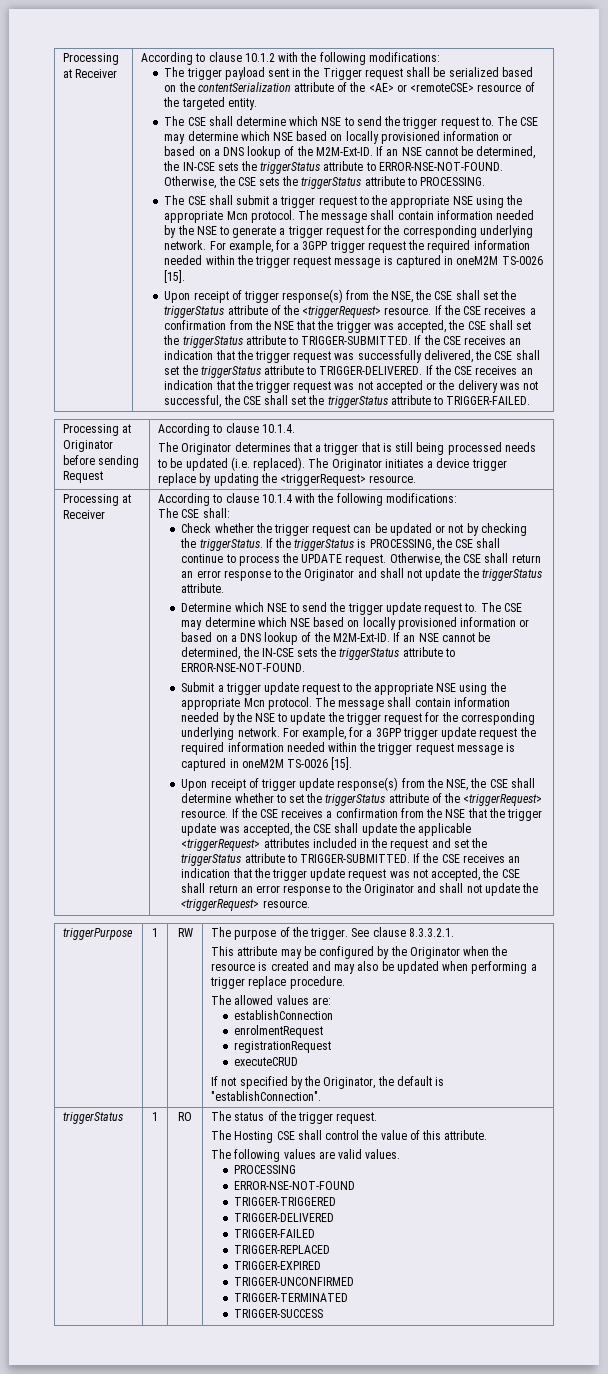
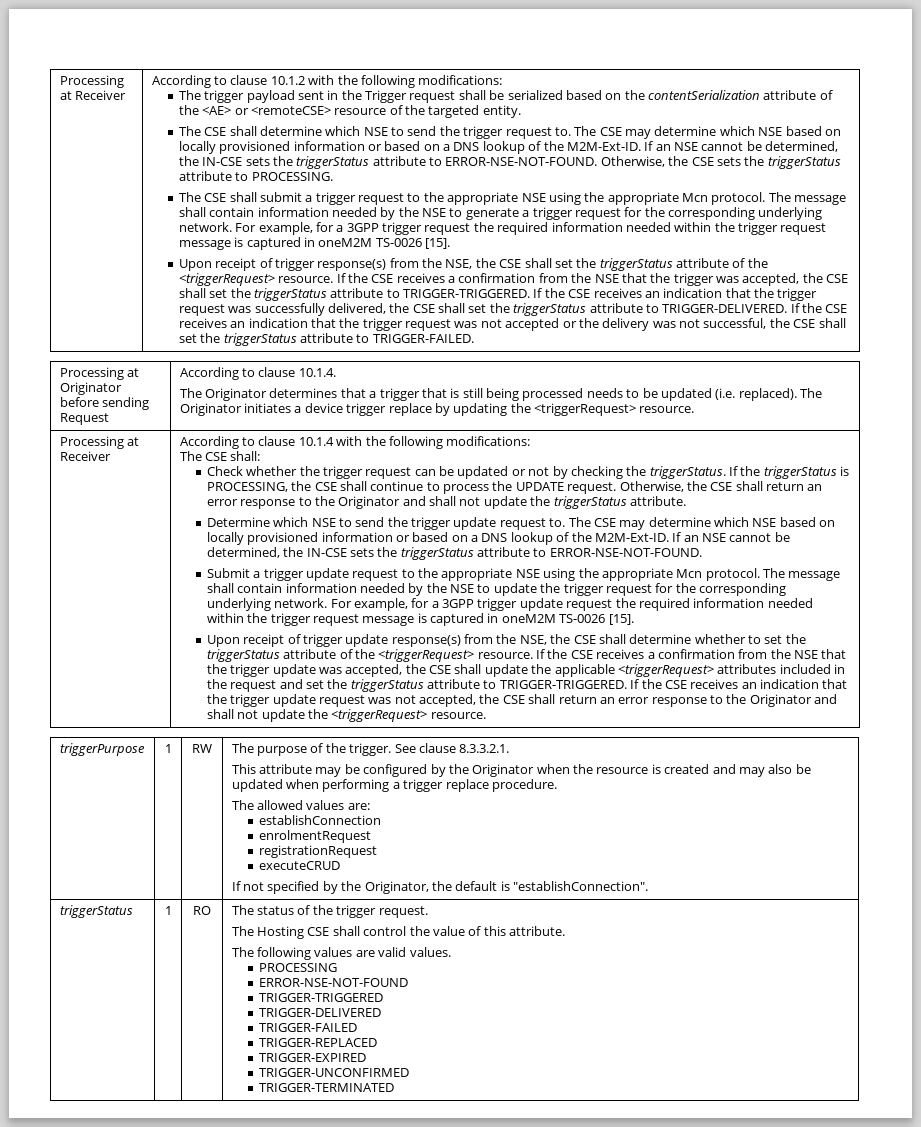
- If the CSE receives a confirmation from the NSE that the trigger was accepted, the CSE shall set the triggerStatus attribute to TRIGGER-SUBMITTED.
+ If the CSE receives a confirmation from the NSE that the trigger was accepted, the CSE shall set the triggerStatus attribute to TRIGGER-TRIGGERED.
- If the CSE receives a confirmation from the NSE that the trigger update was accepted, the CSE shall update the applicable <triggerRequest> attributes included in the request and set the triggerStatus attribute to TRIGGER-SUBMITTED.
+ If the CSE receives a confirmation from the NSE that the trigger update was accepted, the CSE shall update the applicable <triggerRequest> attributes included in the request and set the triggerStatus attribute to TRIGGER-TRIGGERED.
  triggerStatus | 1 | RO | The status of the trigger request.
  The Hosting CSE shall control the value of this attribute.
  The following values are valid values.
  PROCESSING
  ERROR-NSE-NOT-FOUND
  TRIGGER-TRIGGERED
  TRIGGER-DELIVERED
  TRIGGER-FAILED
  TRIGGER-REPLACED
  TRIGGER-EXPIRED
  TRIGGER-UNCONFIRMED
  TRIGGER-TERMINATED
- TRIGGER-SUCCESS

